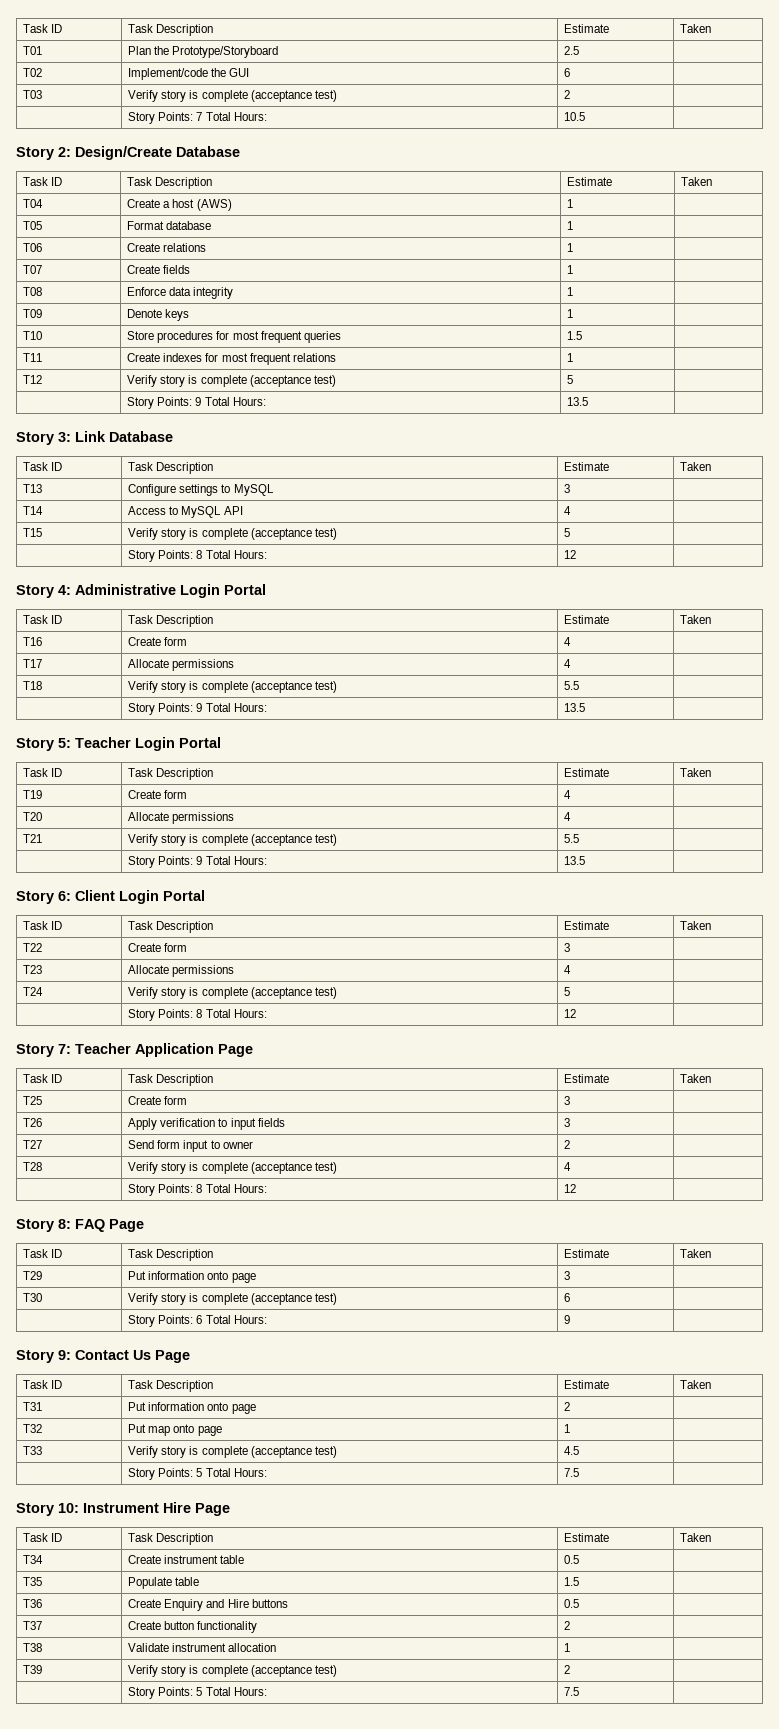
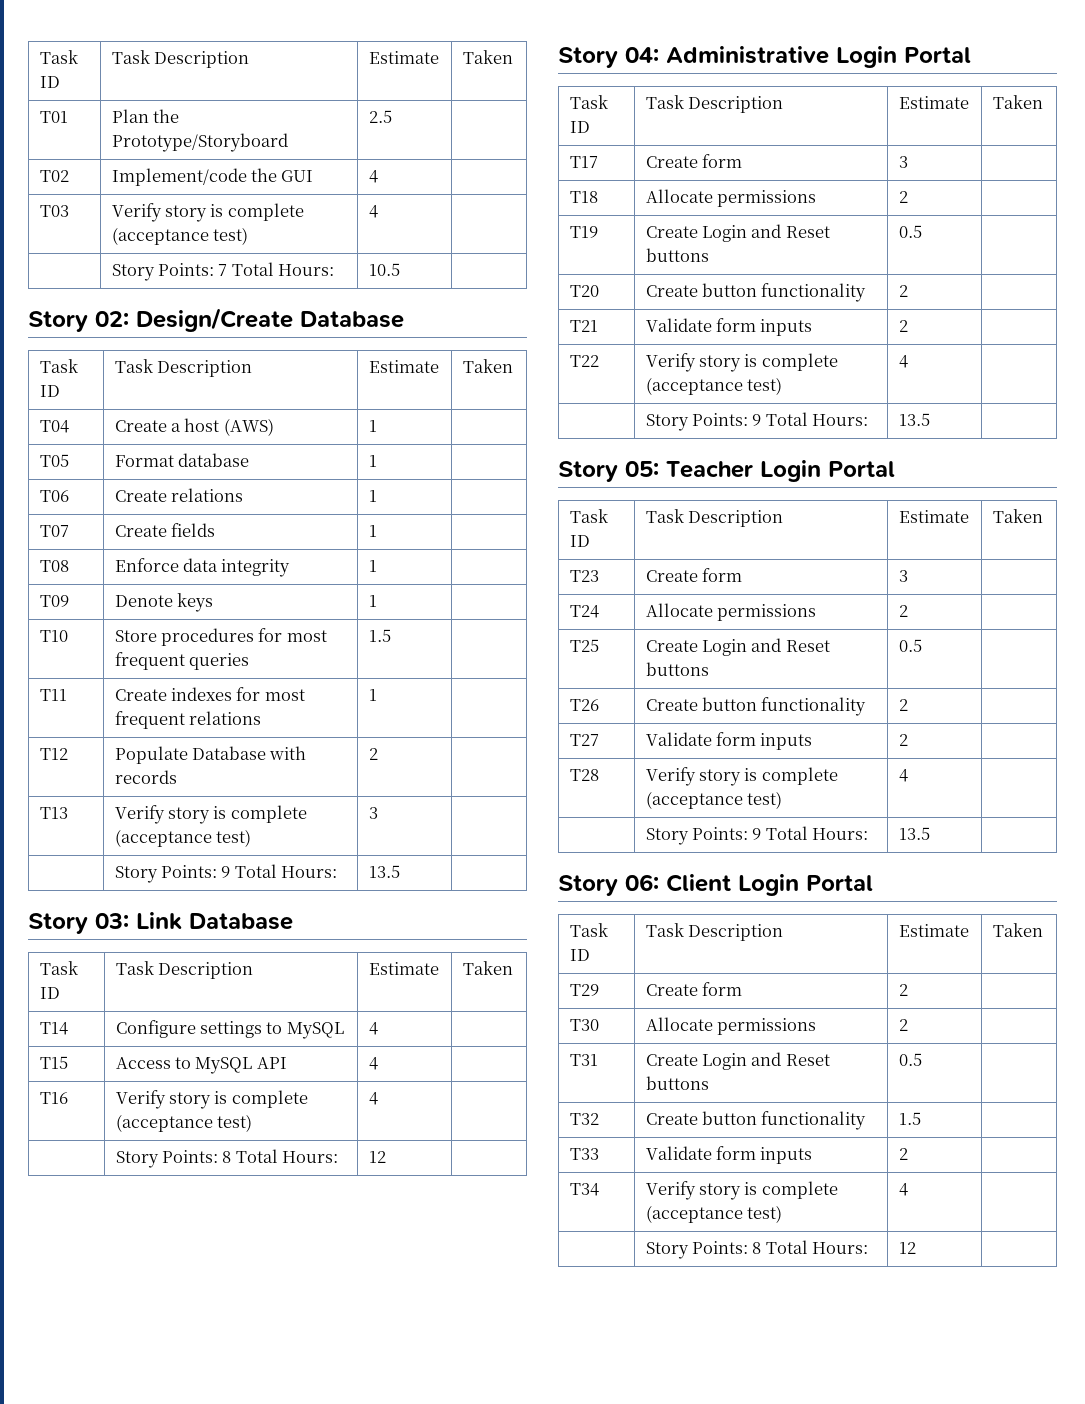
- T02 | Implement/code the GUI | 6 |
+ T02 | Implement/code the GUI | 4 |
- T03 | Verify story is complete (acceptance test) | 2 |
+ T03 | Verify story is complete (acceptance test) | 4 |
- Story 2: Design/Create Database
+ Story 02: Design/Create Database
- T12 | Verify story is complete (acceptance test) | 5 |
+ T12 | Populate Database with records | 2 |
+ T13 | Verify story is complete (acceptance test) | 3 |
  | Story Points: 9 Total Hours: | 13.5 |
- Story 3: Link Database
+ Story 03: Link Database
- T13 | Configure settings to MySQL | 3 |
- T14 | Access to MySQL API | 4 |
+ T14 | Configure settings to MySQL | 4 |
+ T15 | Access to MySQL API | 4 |
- T15 | Verify story is complete (acceptance test) | 5 |
- | Story Points: 8 Total Hours: | 12 |
- Story 4: Administrative Login Portal
- Task ID | Task Description | Estimate | Taken
- T16 | Create form | 4 |
- T17 | Allocate permissions | 4 |
- T18 | Verify story is complete (acceptance test) | 5.5 |
- | Story Points: 9 Total Hours: | 13.5 |
- Story 5: Teacher Login Portal
- Task ID | Task Description | Estimate | Taken
- T19 | Create form | 4 |
- T20 | Allocate permissions | 4 |
- T21 | Verify story is complete (acceptance test) | 5.5 |
- | Story Points: 9 Total Hours: | 13.5 |
- Story 6: Client Login Portal
- Task ID | Task Description | Estimate | Taken
- T22 | Create form | 3 |
- T23 | Allocate permissions | 4 |
- T24 | Verify story is complete (acceptance test) | 5 |
- | Story Points: 8 Total Hours: | 12 |
- Story 7: Teacher Application Page
- Task ID | Task Description | Estimate | Taken
- T25 | Create form | 3 |
- T26 | Apply verification to input fields | 3 |
- T27 | Send form input to owner | 2 |
- T28 | Verify story is complete (acceptance test) | 4 |
+ T16 | Verify story is complete (acceptance test) | 4 |
- Story 8: FAQ Page
+ Story 04: Administrative Login Portal
+ Task ID | Task Description | Estimate | Taken
+ T17 | Create form | 3 |
+ T18 | Allocate permissions | 2 |
+ T19 | Create Login and Reset buttons | 0.5 |
+ T20 | Create button functionality | 2 |
+ T21 | Validate form inputs | 2 |
+ T22 | Verify story is complete (acceptance test) | 4 |
+ | Story Points: 9 Total Hours: | 13.5 |
+ Story 05: Teacher Login Portal
+ Task ID | Task Description | Estimate | Taken
+ T23 | Create form | 3 |
+ T24 | Allocate permissions | 2 |
+ T25 | Create Login and Reset buttons | 0.5 |
+ T26 | Create button functionality | 2 |
+ T27 | Validate form inputs | 2 |
+ T28 | Verify story is complete (acceptance test) | 4 |
+ | Story Points: 9 Total Hours: | 13.5 |
+ Story 06: Client Login Portal
- T29 | Put information onto page | 3 |
- T30 | Verify story is complete (acceptance test) | 6 |
- | Story Points: 6 Total Hours: | 9 |
- Story 9: Contact Us Page
- Task ID | Task Description | Estimate | Taken
- T31 | Put information onto page | 2 |
- T32 | Put map onto page | 1 |
- T33 | Verify story is complete (acceptance test) | 4.5 |
- | Story Points: 5 Total Hours: | 7.5 |
- Story 10: Instrument Hire Page
- Task ID | Task Description | Estimate | Taken
- T34 | Create instrument table | 0.5 |
- T35 | Populate table | 1.5 |
- T36 | Create Enquiry and Hire buttons | 0.5 |
- T37 | Create button functionality | 2 |
- T38 | Validate instrument allocation | 1 |
- T39 | Verify story is complete (acceptance test) | 2 |
- | Story Points: 5 Total Hours: | 7.5 |
+ T29 | Create form | 2 |
+ T30 | Allocate permissions | 2 |
+ T31 | Create Login and Reset buttons | 0.5 |
+ T32 | Create button functionality | 1.5 |
+ T33 | Validate form inputs | 2 |
+ T34 | Verify story is complete (acceptance test) | 4 |
+ | Story Points: 8 Total Hours: | 12 |

